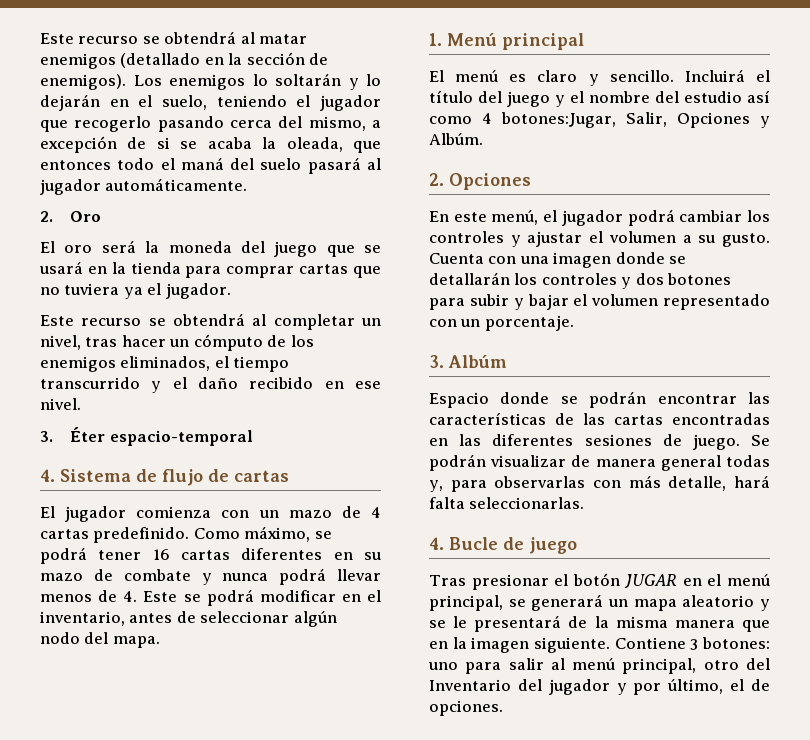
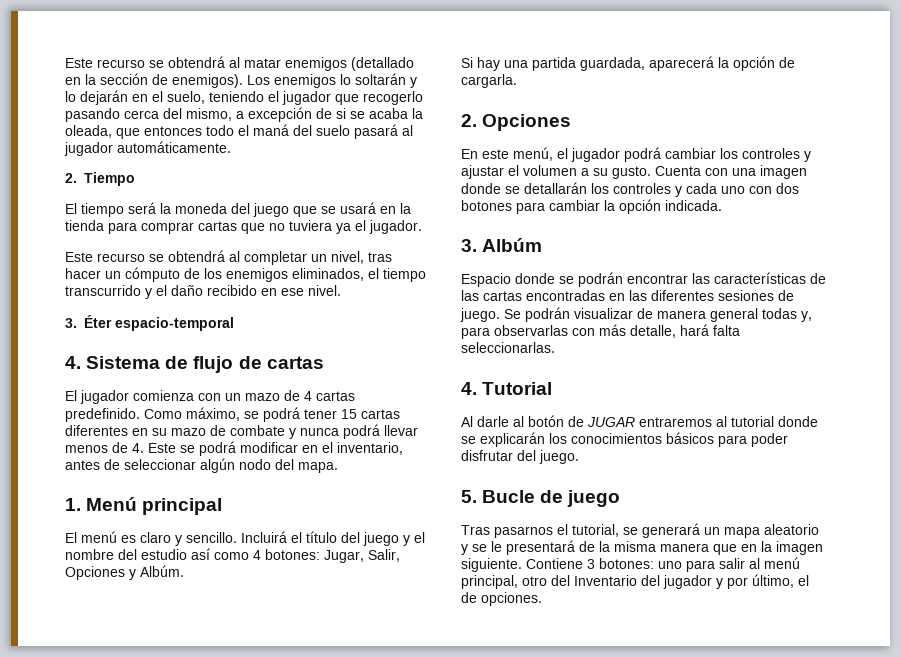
- 2. Oro
- El oro será la moneda del juego que se usará en la tienda para comprar cartas que no tuviera ya el jugador.
+ 2. Tiempo
+ El tiempo será la moneda del juego que se usará en la tienda para comprar cartas que no tuviera ya el jugador.
- Como máximo, se podrá tener 16 cartas diferentes en su mazo de combate y nunca podrá llevar menos de 4. Este se podrá modificar en el inventario, antes de seleccionar algún nodo del mapa.
+ Como máximo, se podrá tener 15 cartas diferentes en su mazo de combate y nunca podrá llevar menos de 4. Este se podrá modificar en el inventario, antes de seleccionar algún nodo del mapa.
- Incluirá el título del juego y el nombre del estudio así como 4 botones:Jugar, Salir, Opciones y Albúm.
+ Incluirá el título del juego y el nombre del estudio así como 4 botones: Jugar, Salir, Opciones y Albúm.
+ Si hay una partida guardada, aparecerá la opción de cargarla.
- Cuenta con una imagen donde se detallarán los controles y dos botones para subir y bajar el volumen representado con un porcentaje.
+ Cuenta con una imagen donde se detallarán los controles y cada uno con dos botones para cambiar la opción indicada.
- 4. Bucle de juego
- Tras presionar el botón JUGAR en el menú principal, se generará un mapa aleatorio y se le presentará de la misma manera que en la imagen siguiente.
+ 4. Tutorial
+ Al darle al botón de JUGAR entraremos al tutorial donde se explicarán los conocimientos básicos para poder disfrutar del juego.
+ 5. Bucle de juego
+ Tras pasarnos el tutorial, se generará un mapa aleatorio y se le presentará de la misma manera que en la imagen siguiente.

